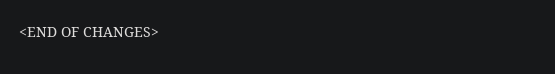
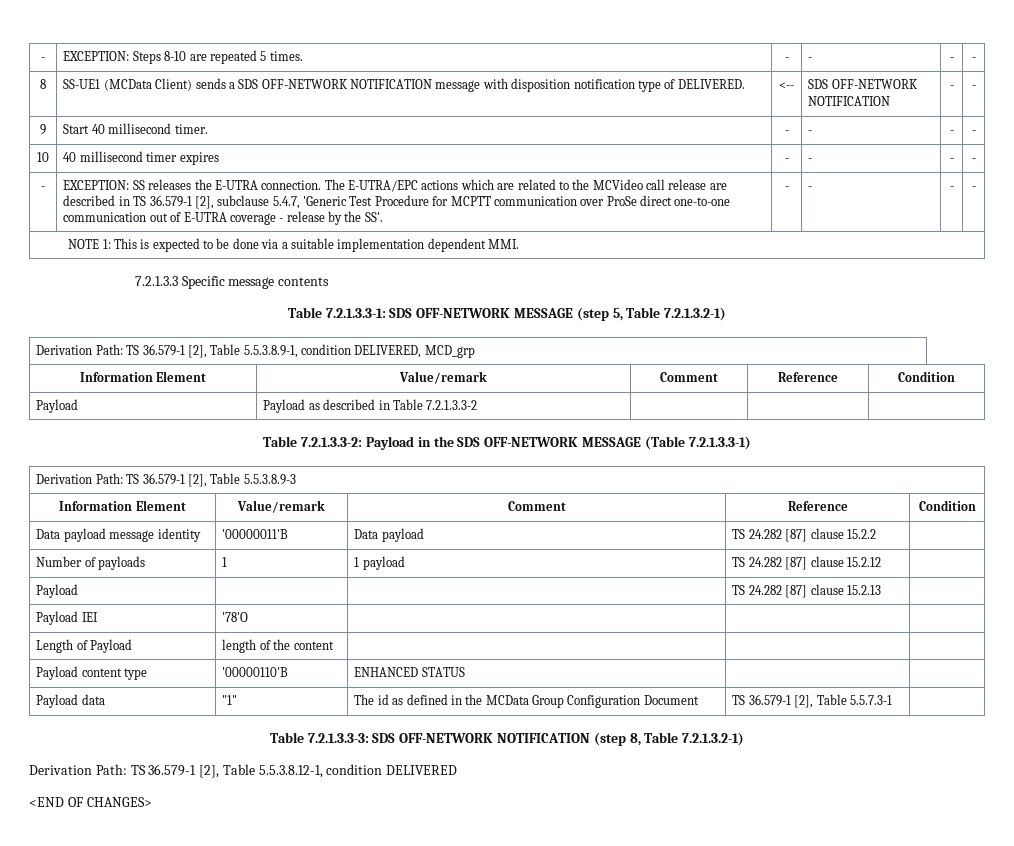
+ - | EXCEPTION: Steps 8-10 are repeated 5 times. | - | - | - | -
+ 8 | SS-UE1 (MCData Client) sends a SDS OFF-NETWORK NOTIFICATION message with disposition notification type of DELIVERED. | <-- | SDS OFF-NETWORK NOTIFICATION | - | -
+ 9 | Start 40 millisecond timer. | - | - | - | -
+ 10 | 40 millisecond timer expires | - | - | - | -
+ - | EXCEPTION: SS releases the E-UTRA connection. The E-UTRA/EPC actions which are related to the MCVideo call release are described in TS 36.579-1 [2], subclause 5.4.7, 'Generic Test Procedure for MCPTT communication over ProSe direct one-to-one communication out of E-UTRA coverage - release by the SS'. | - | - | - | -
+ NOTE 1: This is expected to be done via a suitable implementation dependent MMI.
+ 7.2.1.3.3 Specific message contents
+ Table 7.2.1.3.3-1: SDS OFF-NETWORK MESSAGE (step 5, Table 7.2.1.3.2-1)
+ Derivation Path: TS 36.579-1 [2], Table 5.5.3.8.9-1, condition DELIVERED, MCD_grp
+ Information Element | Value/remark | Comment | Reference | Condition
+ Payload | Payload as described in Table 7.2.1.3.3-2 | | |
+ Table 7.2.1.3.3-2: Payload in the SDS OFF-NETWORK MESSAGE (Table 7.2.1.3.3-1)
+ Derivation Path: TS 36.579-1 [2], Table 5.5.3.8.9-3
+ Information Element | Value/remark | Comment | Reference | Condition
+ Data payload message identity | '00000011'B | Data payload | TS 24.282 [87] clause 15.2.2 |
+ Number of payloads | 1 | 1 payload | TS 24.282 [87] clause 15.2.12 |
+ Payload | | | TS 24.282 [87] clause 15.2.13 |
+ Payload IEI | '78'O | | |
+ Length of Payload | length of the content | | |
+ Payload content type | '00000110'B | ENHANCED STATUS | |
+ Payload data | "1" | The id as defined in the MCData Group Configuration Document | TS 36.579-1 [2], Table 5.5.7.3-1 |
+ Table 7.2.1.3.3-3: SDS OFF-NETWORK NOTIFICATION (step 8, Table 7.2.1.3.2-1)
+ Derivation Path: TS 36.579-1 [2], Table 5.5.3.8.12-1, condition DELIVERED

